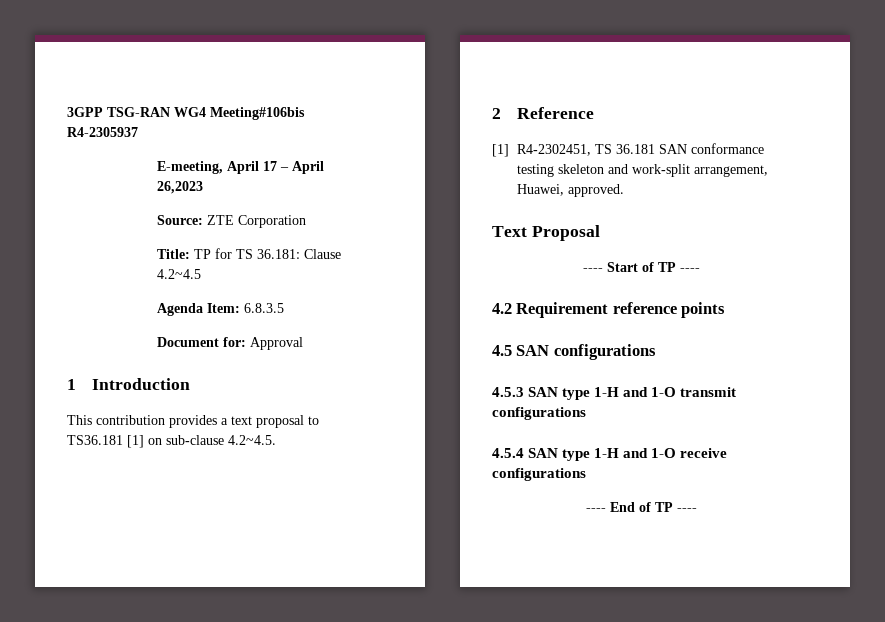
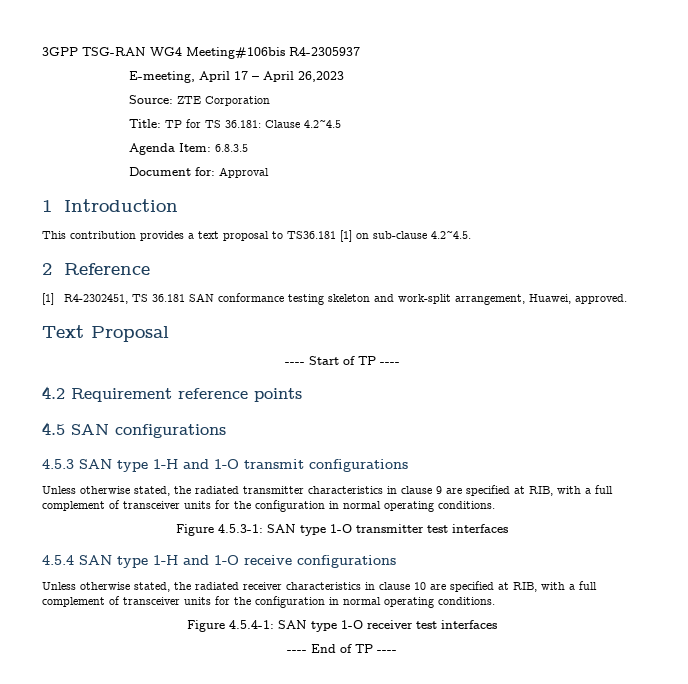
+ Unless otherwise stated, the radiated transmitter characteristics in clause 9 are specified at RIB, with a full complement of transceiver units for the configuration in normal operating conditions.
+ Figure 4.5.3-1: SAN type 1-O transmitter test interfaces
+ Unless otherwise stated, the radiated receiver characteristics in clause 10 are specified at RIB, with a full complement of transceiver units for the configuration in normal operating conditions.
+ Figure 4.5.4-1: SAN type 1-O receiver test interfaces

